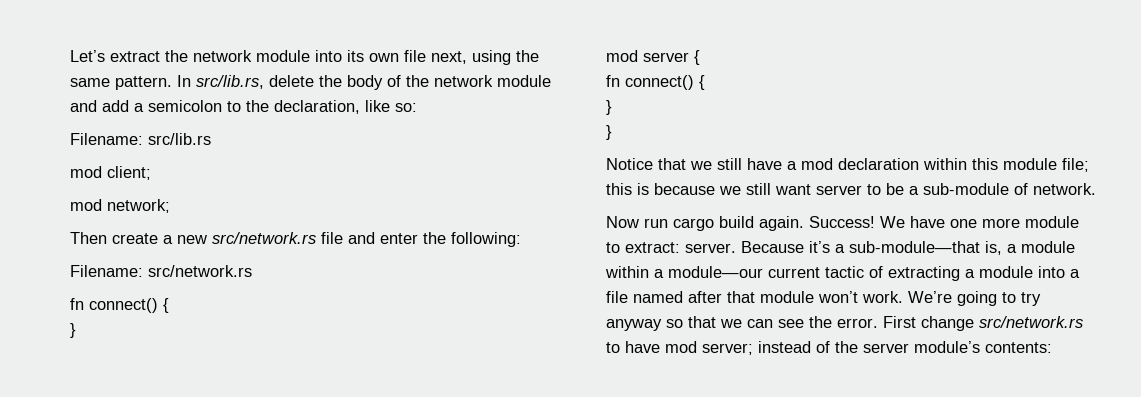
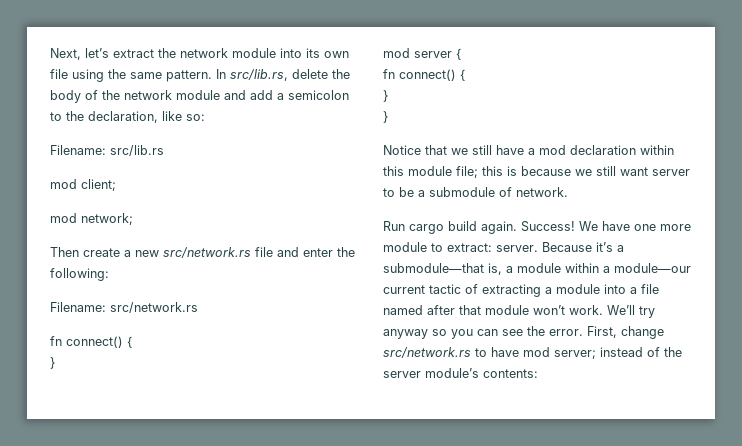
- Let’s extract the network module into its own file next, using the same pattern.
+ Next, let’s extract the network module into its own file using the same pattern.
- Notice that we still have a mod declaration within this module file; this is because we still want server to be a sub-module of network.
+ Notice that we still have a mod declaration within this module file; this is because we still want server to be a submodule of network.
- Now run cargo build again.
+ Run cargo build again.
- Because it’s a sub-module—that is, a module within a module—our current tactic of extracting a module into a file named after that module won’t work.
+ Because it’s a submodule—that is, a module within a module—our current tactic of extracting a module into a file named after that module won’t work.
- We’re going to try anyway so that we can see the error.
+ We’ll try anyway so you can see the error.
- First change src/network.rs to have mod server; instead of the server module’s contents:
+ First, change src/network.rs to have mod server; instead of the server module’s contents:

